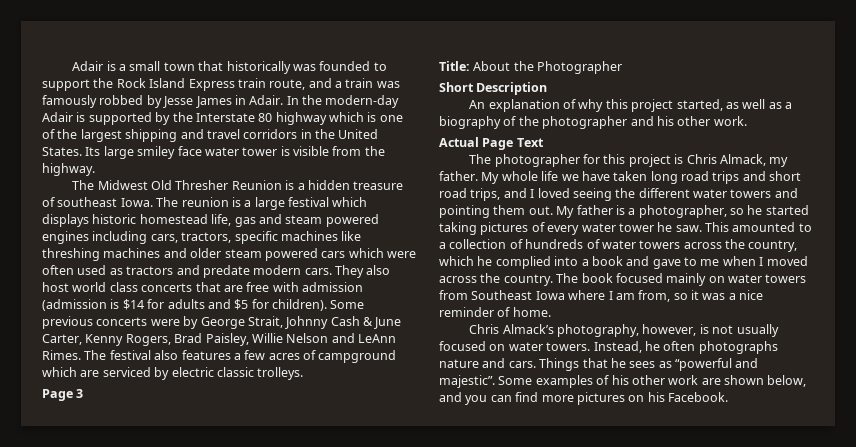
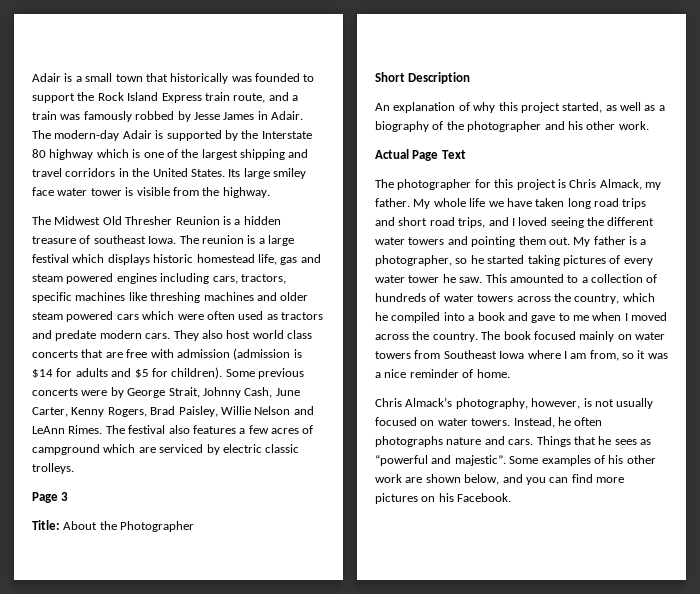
- In the modern-day Adair is supported by the Interstate 80 highway which is one of the largest shipping and travel corridors in the United States.
+ The modern-day Adair is supported by the Interstate 80 highway which is one of the largest shipping and travel corridors in the United States.
- Some previous concerts were by George Strait, Johnny Cash & June Carter, Kenny Rogers, Brad Paisley, Willie Nelson and LeAnn Rimes.
+ Some previous concerts were by George Strait, Johnny Cash, June Carter, Kenny Rogers, Brad Paisley, Willie Nelson and LeAnn Rimes.
- This amounted to a collection of hundreds of water towers across the country, which he complied into a book and gave to me when I moved across the country.
+ This amounted to a collection of hundreds of water towers across the country, which he compiled into a book and gave to me when I moved across the country.

